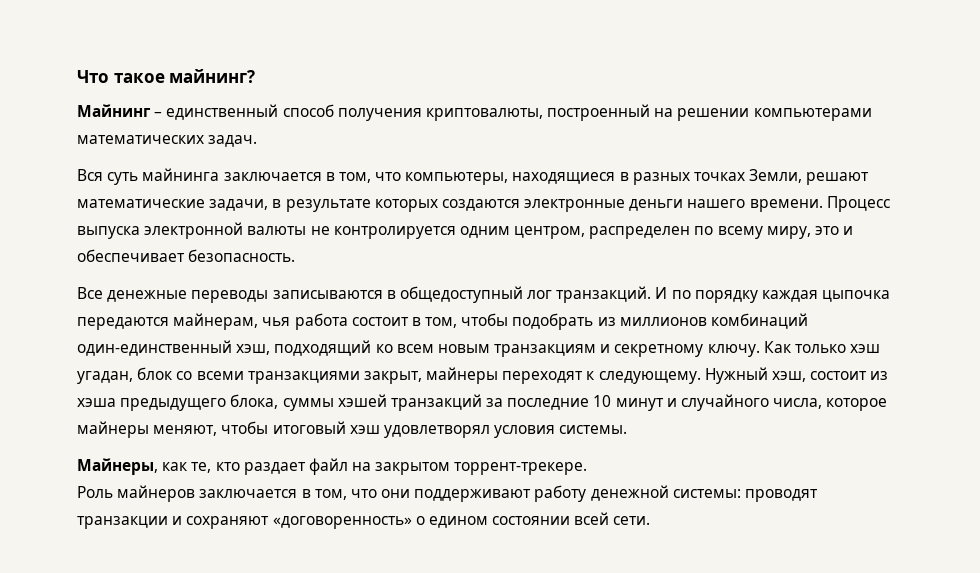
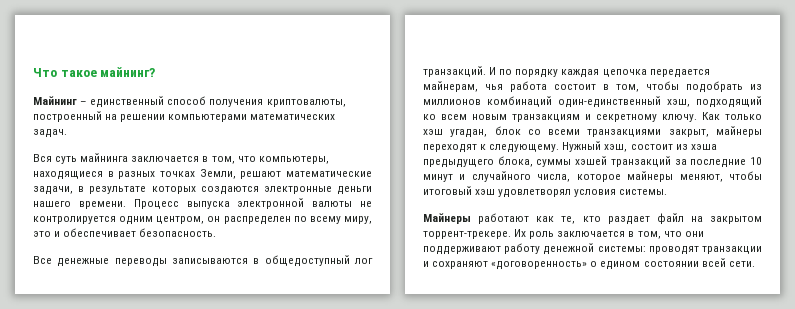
- Процесс выпуска электронной валюты не контролируется одним центром, распределен по всему миру, это и обеспечивает безопасность.
+ Процесс выпуска электронной валюты не контролируется одним центром, он распределен по всему миру, это и обеспечивает безопасность.
- И по порядку каждая цыпочка передаются майнерам, чья работа состоит в том, чтобы подобрать из миллионов комбинаций один-единственный хэш, подходящий ко всем новым транзакциям и секретному ключу.
+ И по порядку каждая цепочка передается майнерам, чья работа состоит в том, чтобы подобрать из миллионов комбинаций один-единственный хэш, подходящий ко всем новым транзакциям и секретному ключу.
- Майнеры, как те, кто раздает файл на закрытом торрент-трекере.
- Роль майнеров заключается в том, что они поддерживают работу денежной системы: проводят транзакции и сохраняют «договоренность» о едином состоянии всей сети.
+ Майнеры работают как те, кто раздает файл на закрытом торрент-трекере. Их роль заключается в том, что они поддерживают работу денежной системы: проводят транзакции и сохраняют «договоренность» о едином состоянии всей сети.

